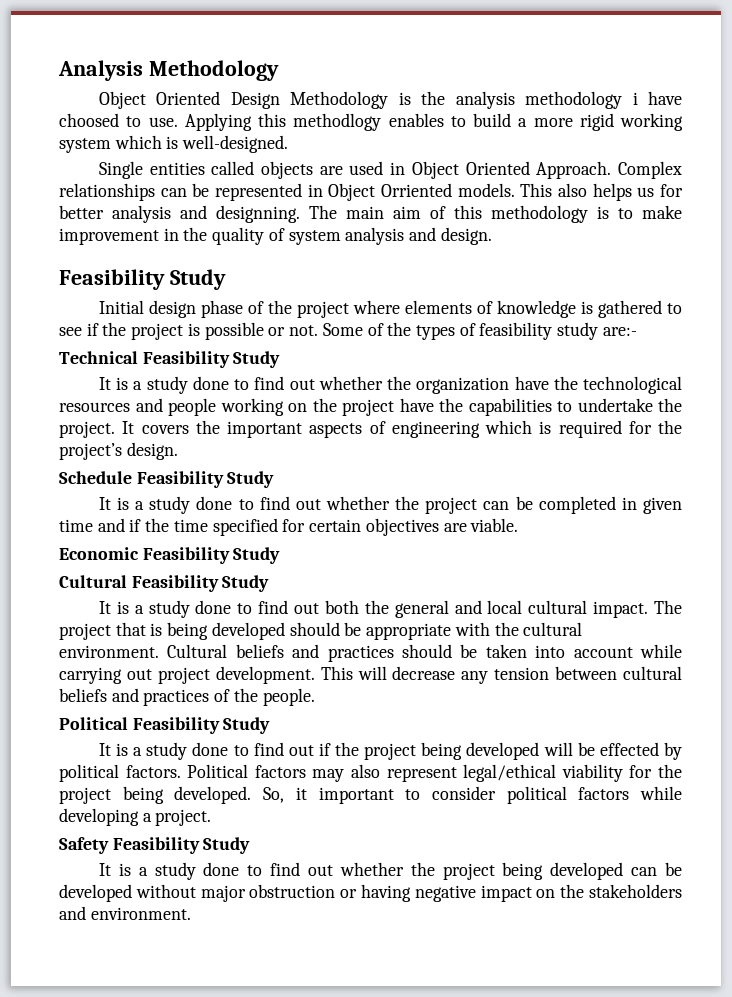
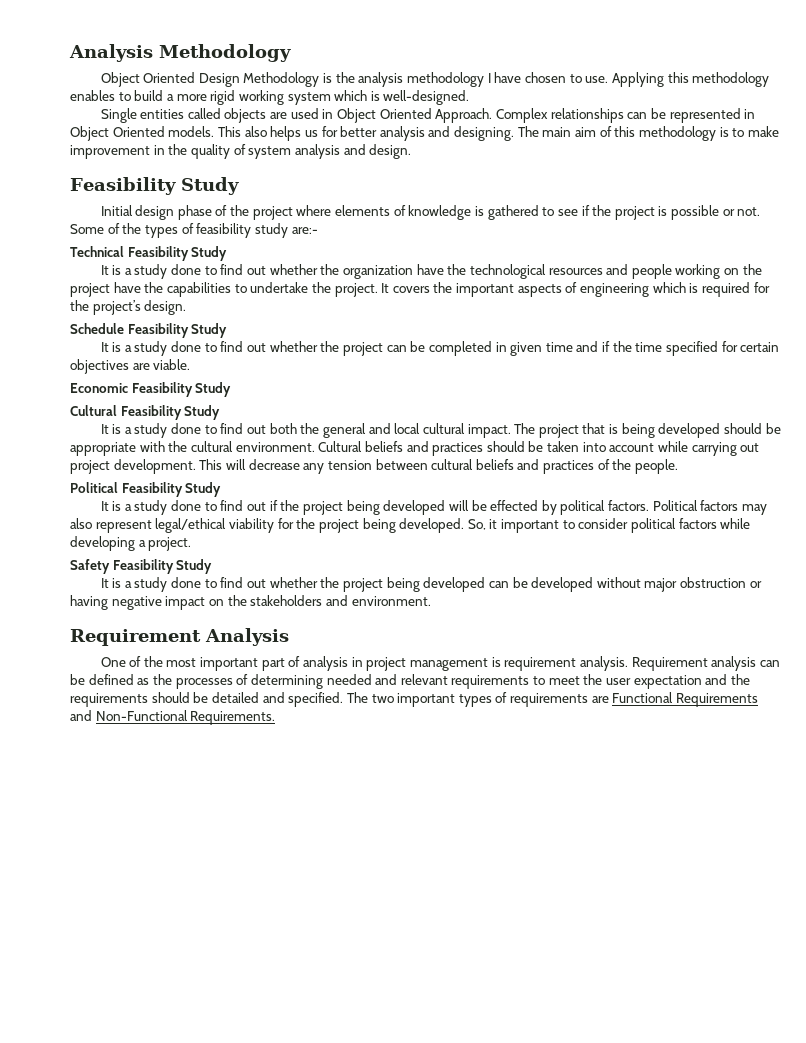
- Object Oriented Design Methodology is the analysis methodology i have choosed to use.
+ Object Oriented Design Methodology is the analysis methodology I have chosen to use.
- Applying this methodlogy enables to build a more rigid working system which is well-designed.
+ Applying this methodology enables to build a more rigid working system which is well-designed.
- Complex relationships can be represented in Object Orriented models.
+ Complex relationships can be represented in Object Oriented models.
- This also helps us for better analysis and designning.
+ This also helps us for better analysis and designing.
+ Requirement Analysis
+ One of the most important part of analysis in project management is requirement analysis. Requirement analysis can be defined as the processes of determining needed and relevant requirements to meet the user expectation and the requirements should be detailed and specified. The two important types of requirements are Functional Requirements and Non-Functional Requirements.

